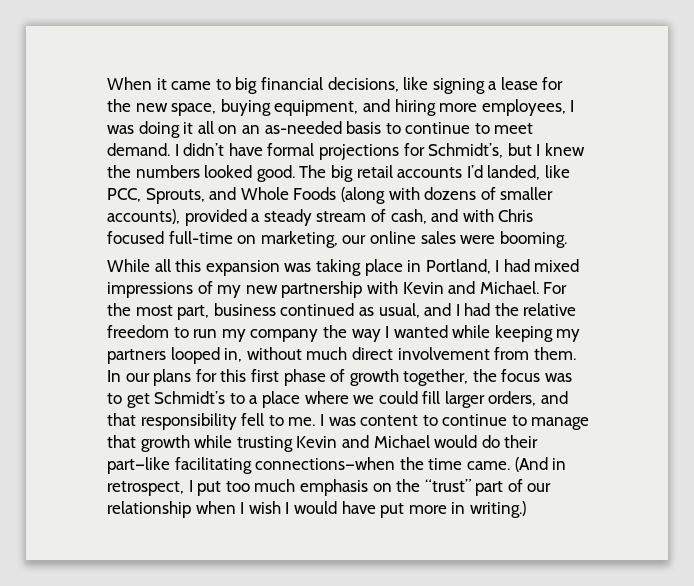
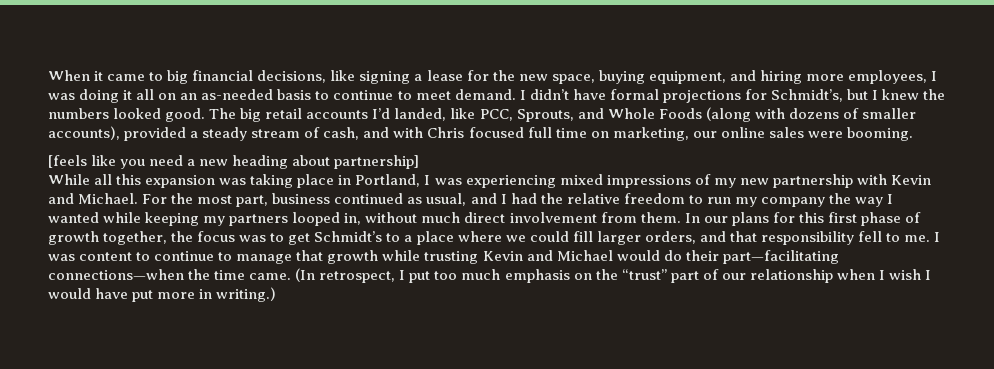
- The big retail accounts I’d landed, like PCC, Sprouts, and Whole Foods (along with dozens of smaller accounts), provided a steady stream of cash, and with Chris focused full-time on marketing, our online sales were booming.
+ The big retail accounts I’d landed, like PCC, Sprouts, and Whole Foods (along with dozens of smaller accounts), provided a steady stream of cash, and with Chris focused full time on marketing, our online sales were booming.
+ [feels like you need a new heading about partnership]
- While all this expansion was taking place in Portland, I had mixed impressions of my new partnership with Kevin and Michael.
+ While all this expansion was taking place in Portland, I was experiencing mixed impressions of my new partnership with Kevin and Michael.
- I was content to continue to manage that growth while trusting Kevin and Michael would do their part—like facilitating connections—when the time came.
+ I was content to continue to manage that growth while trusting Kevin and Michael would do their part—facilitating connections—when the time came.
- (And in retrospect, I put too much emphasis on the “trust” part of our relationship when I wish I would have put more in writing.)
+ (In retrospect, I put too much emphasis on the “trust” part of our relationship when I wish I would have put more in writing.)

